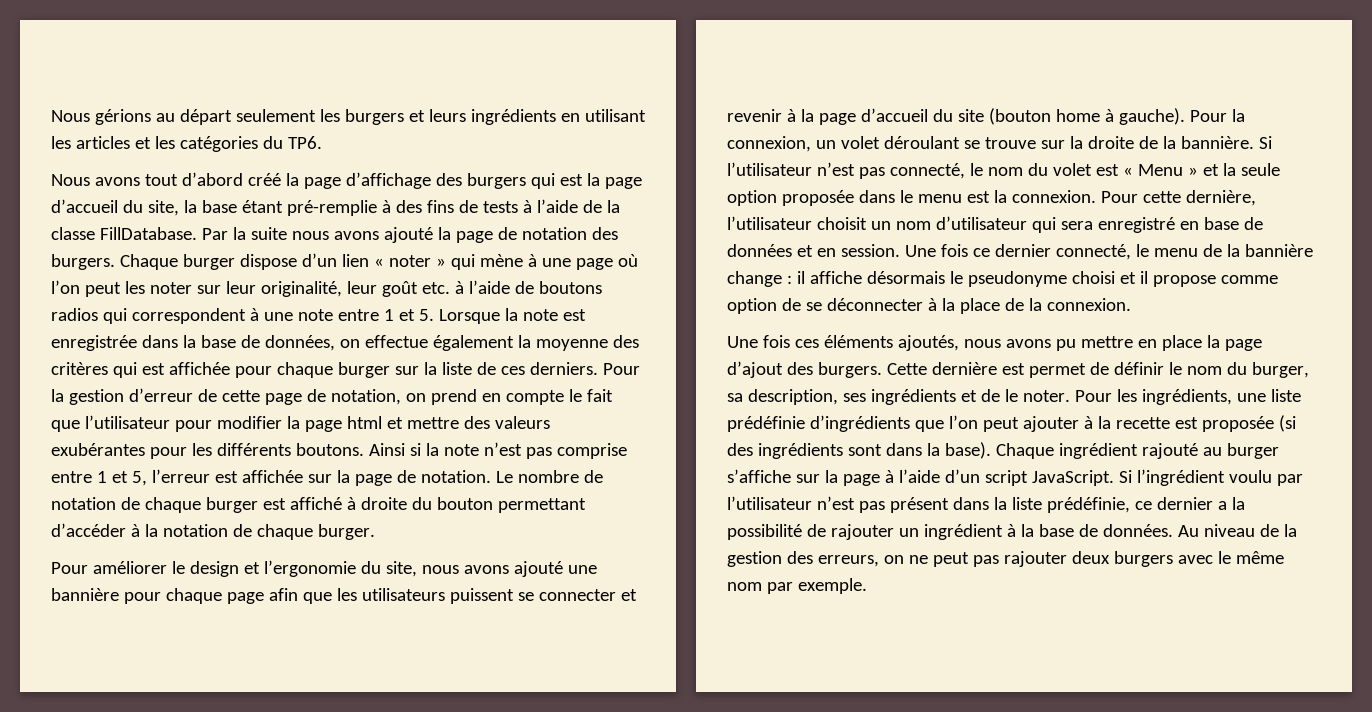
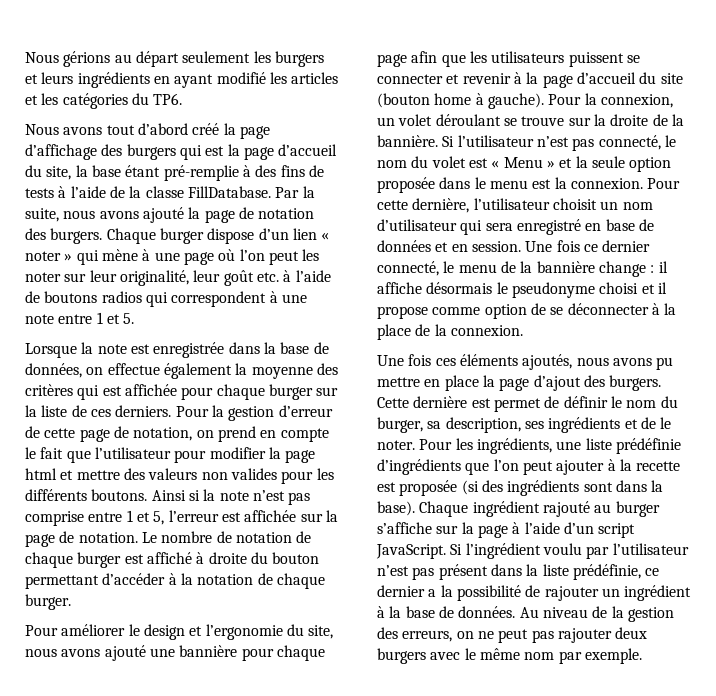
- Nous gérions au départ seulement les burgers et leurs ingrédients en utilisant les articles et les catégories du TP6.
+ Nous gérions au départ seulement les burgers et leurs ingrédients en ayant modifié les articles et les catégories du TP6.
- Par la suite nous avons ajouté la page de notation des burgers.
+ Par la suite, nous avons ajouté la page de notation des burgers.
- Chaque burger dispose d’un lien « noter » qui mène à une page où l’on peut les noter sur leur originalité, leur goût etc. à l’aide de boutons radios qui correspondent à une note entre 1 et 5. Lorsque la note est enregistrée dans la base de données, on effectue également la moyenne des critères qui est affichée pour chaque burger sur la liste de ces derniers.
+ Chaque burger dispose d’un lien « noter » qui mène à une page où l’on peut les noter sur leur originalité, leur goût etc. à l’aide de boutons radios qui correspondent à une note entre 1 et 5.
+ Lorsque la note est enregistrée dans la base de données, on effectue également la moyenne des critères qui est affichée pour chaque burger sur la liste de ces derniers.
- Pour la gestion d’erreur de cette page de notation, on prend en compte le fait que l’utilisateur pour modifier la page html et mettre des valeurs exubérantes pour les différents boutons.
+ Pour la gestion d’erreur de cette page de notation, on prend en compte le fait que l’utilisateur pour modifier la page html et mettre des valeurs non valides pour les différents boutons.

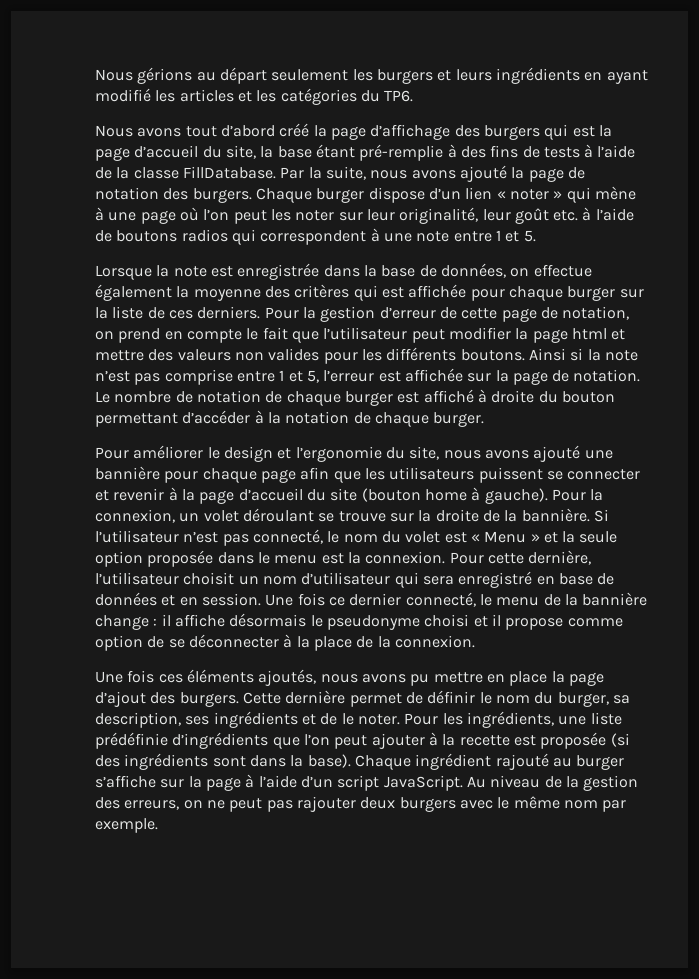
- Pour la gestion d’erreur de cette page de notation, on prend en compte le fait que l’utilisateur pour modifier la page html et mettre des valeurs non valides pour les différents boutons.
+ Pour la gestion d’erreur de cette page de notation, on prend en compte le fait que l’utilisateur peut modifier la page html et mettre des valeurs non valides pour les différents boutons.
- Cette dernière est permet de définir le nom du burger, sa description, ses ingrédients et de le noter.
+ Cette dernière permet de définir le nom du burger, sa description, ses ingrédients et de le noter.
- Si l’ingrédient voulu par l’utilisateur n’est pas présent dans la liste prédéfinie, ce dernier a la possibilité de rajouter un ingrédient à la base de données.

